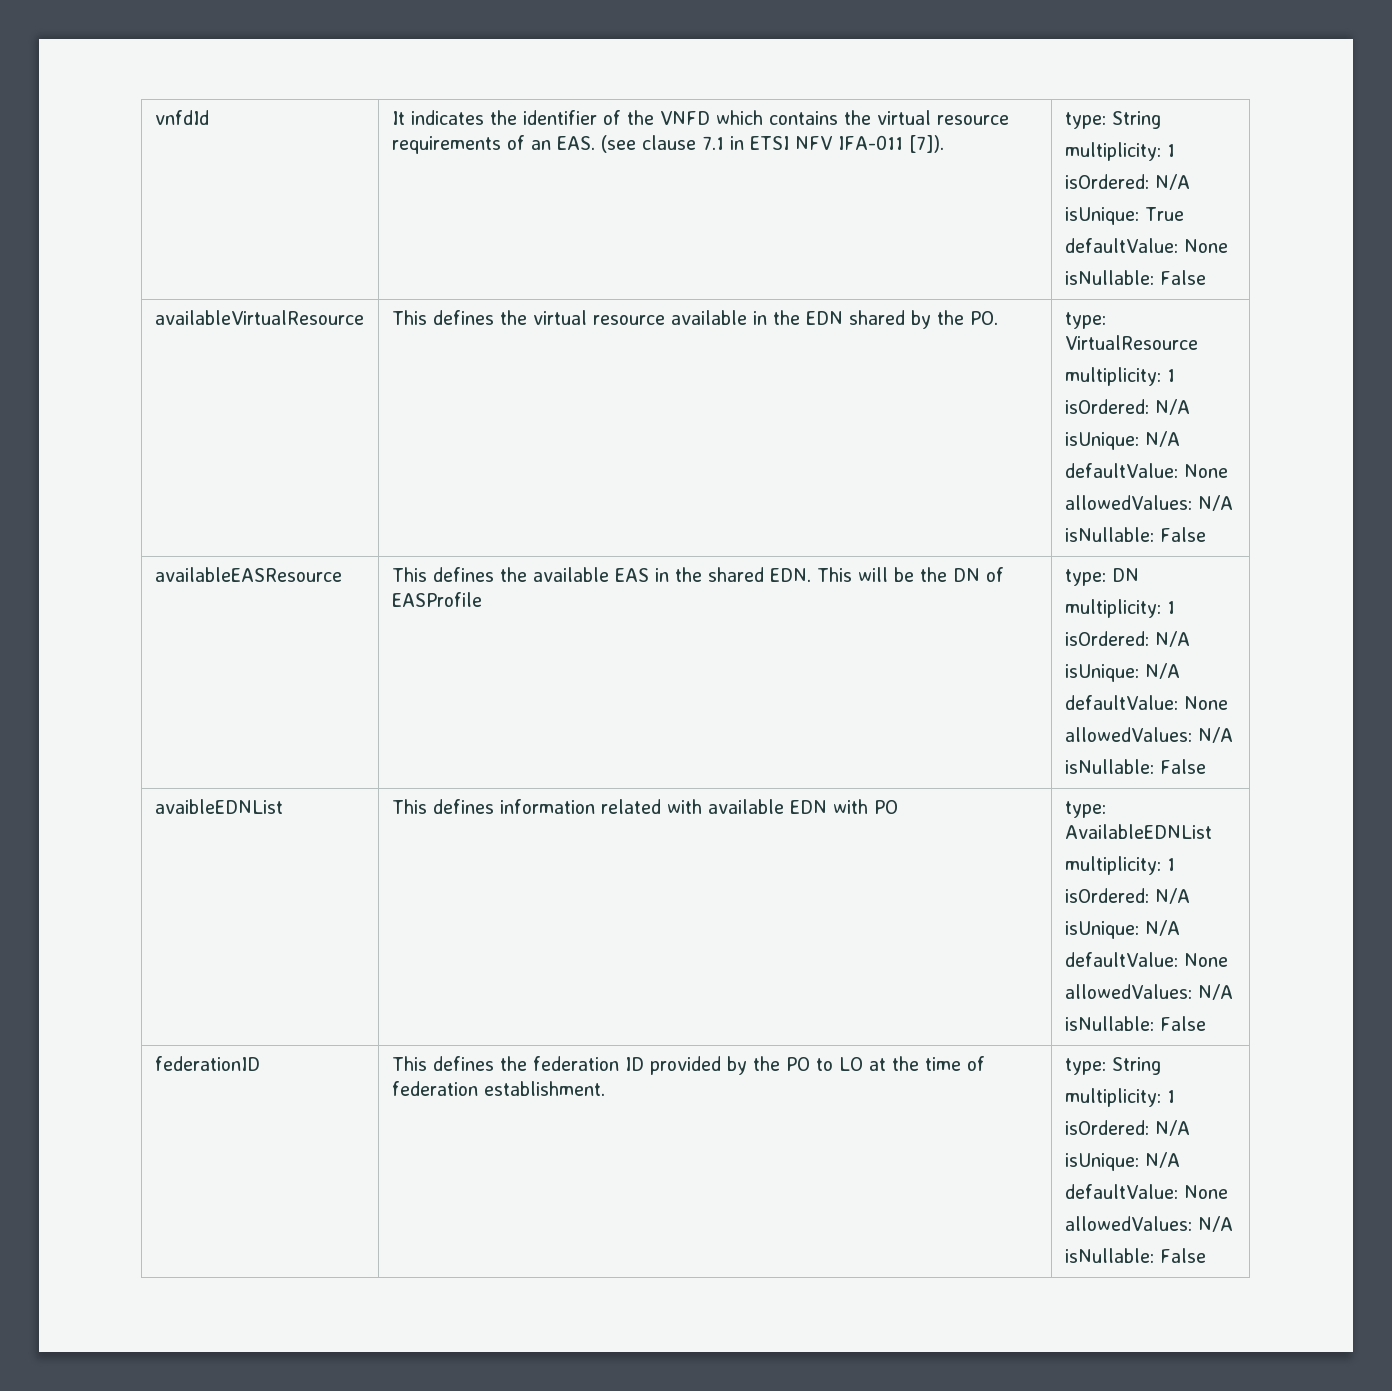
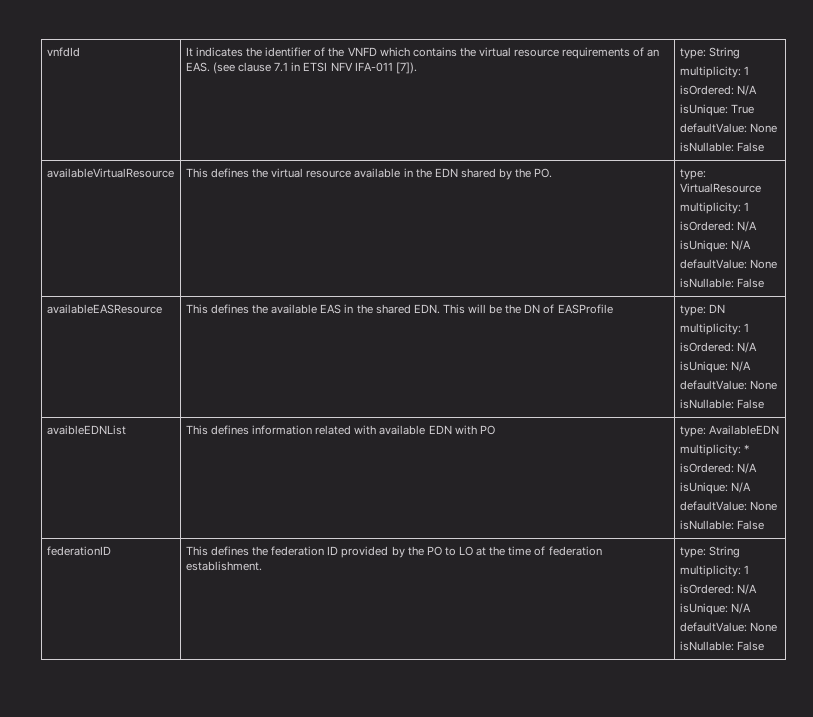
  availableVirtualResource | This defines the virtual resource available in the EDN shared by the PO. | type: VirtualResource
  multiplicity: 1
  isOrdered: N/A
  isUnique: N/A
  defaultValue: None
- allowedValues: N/A
  availableEASResource | This defines the available EAS in the shared EDN. This will be the DN of EASProfile | type: DN
  multiplicity: 1
  isOrdered: N/A
  isUnique: N/A
  defaultValue: None
- allowedValues: N/A
- avaibleEDNList | This defines information related with available EDN with PO | type: AvailableEDNList
- multiplicity: 1
+ avaibleEDNList | This defines information related with available EDN with PO | type: AvailableEDN
+ multiplicity: *
  isOrdered: N/A
  isUnique: N/A
  defaultValue: None
- allowedValues: N/A
  federationID | This defines the federation ID provided by the PO to LO at the time of federation establishment. | type: String
  multiplicity: 1
  isOrdered: N/A
  isUnique: N/A
  defaultValue: None
- allowedValues: N/A

